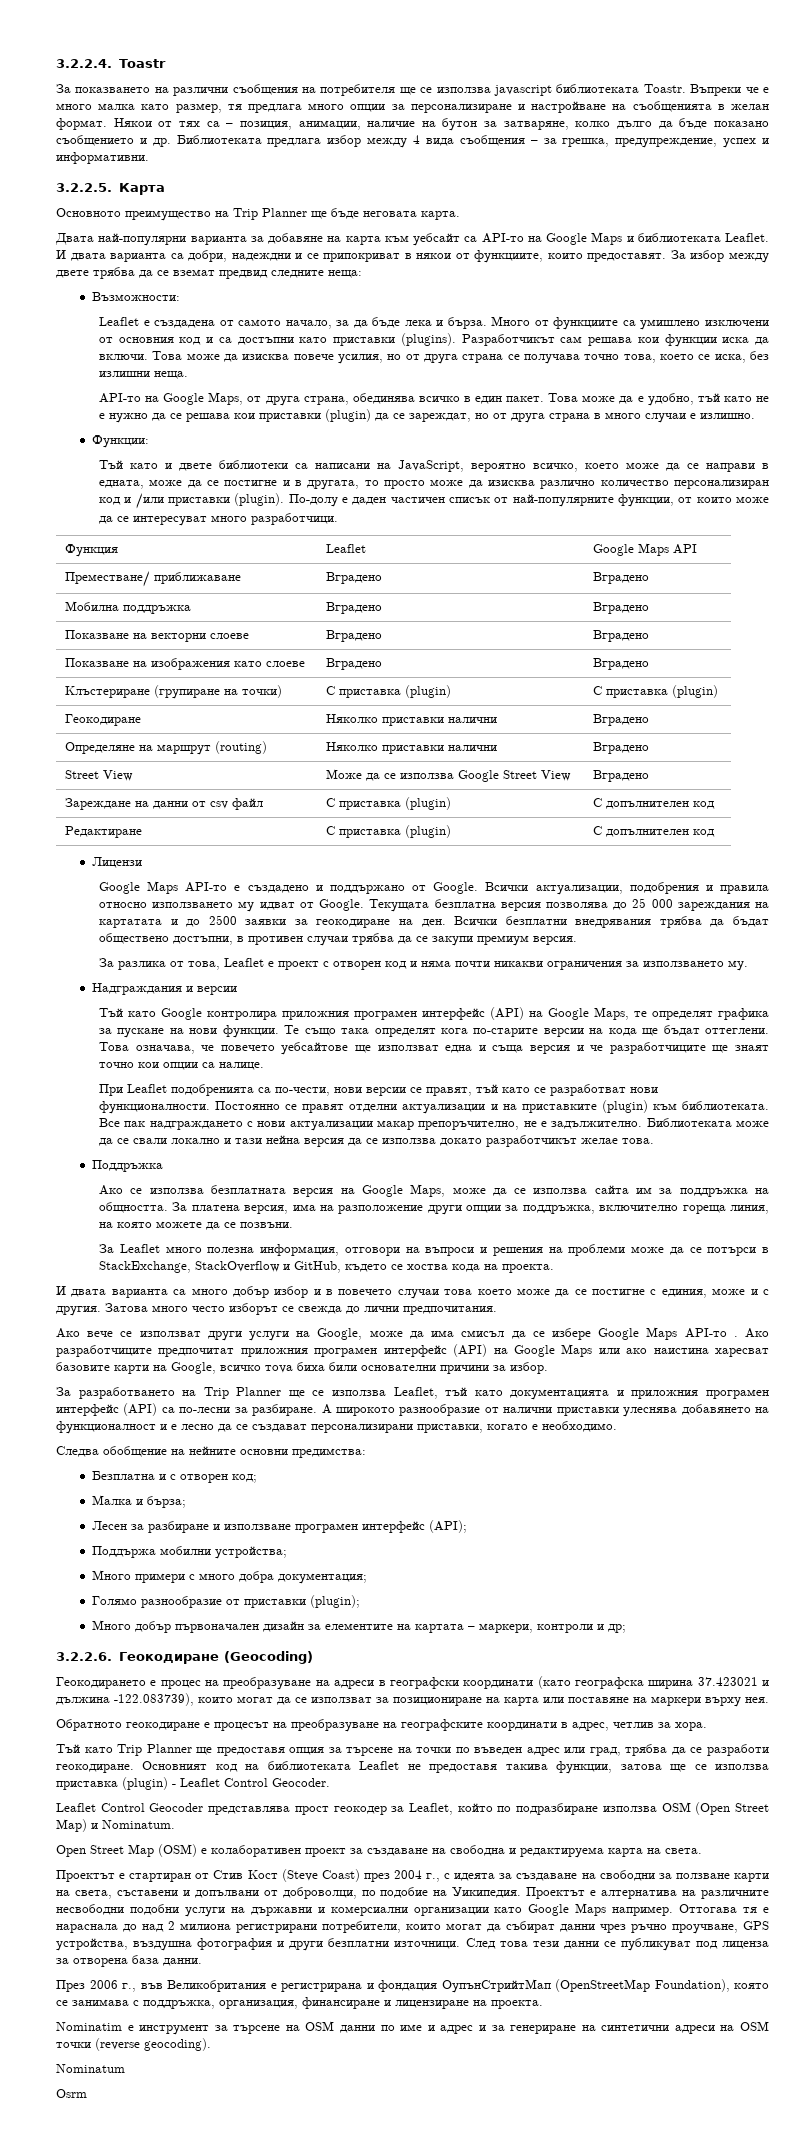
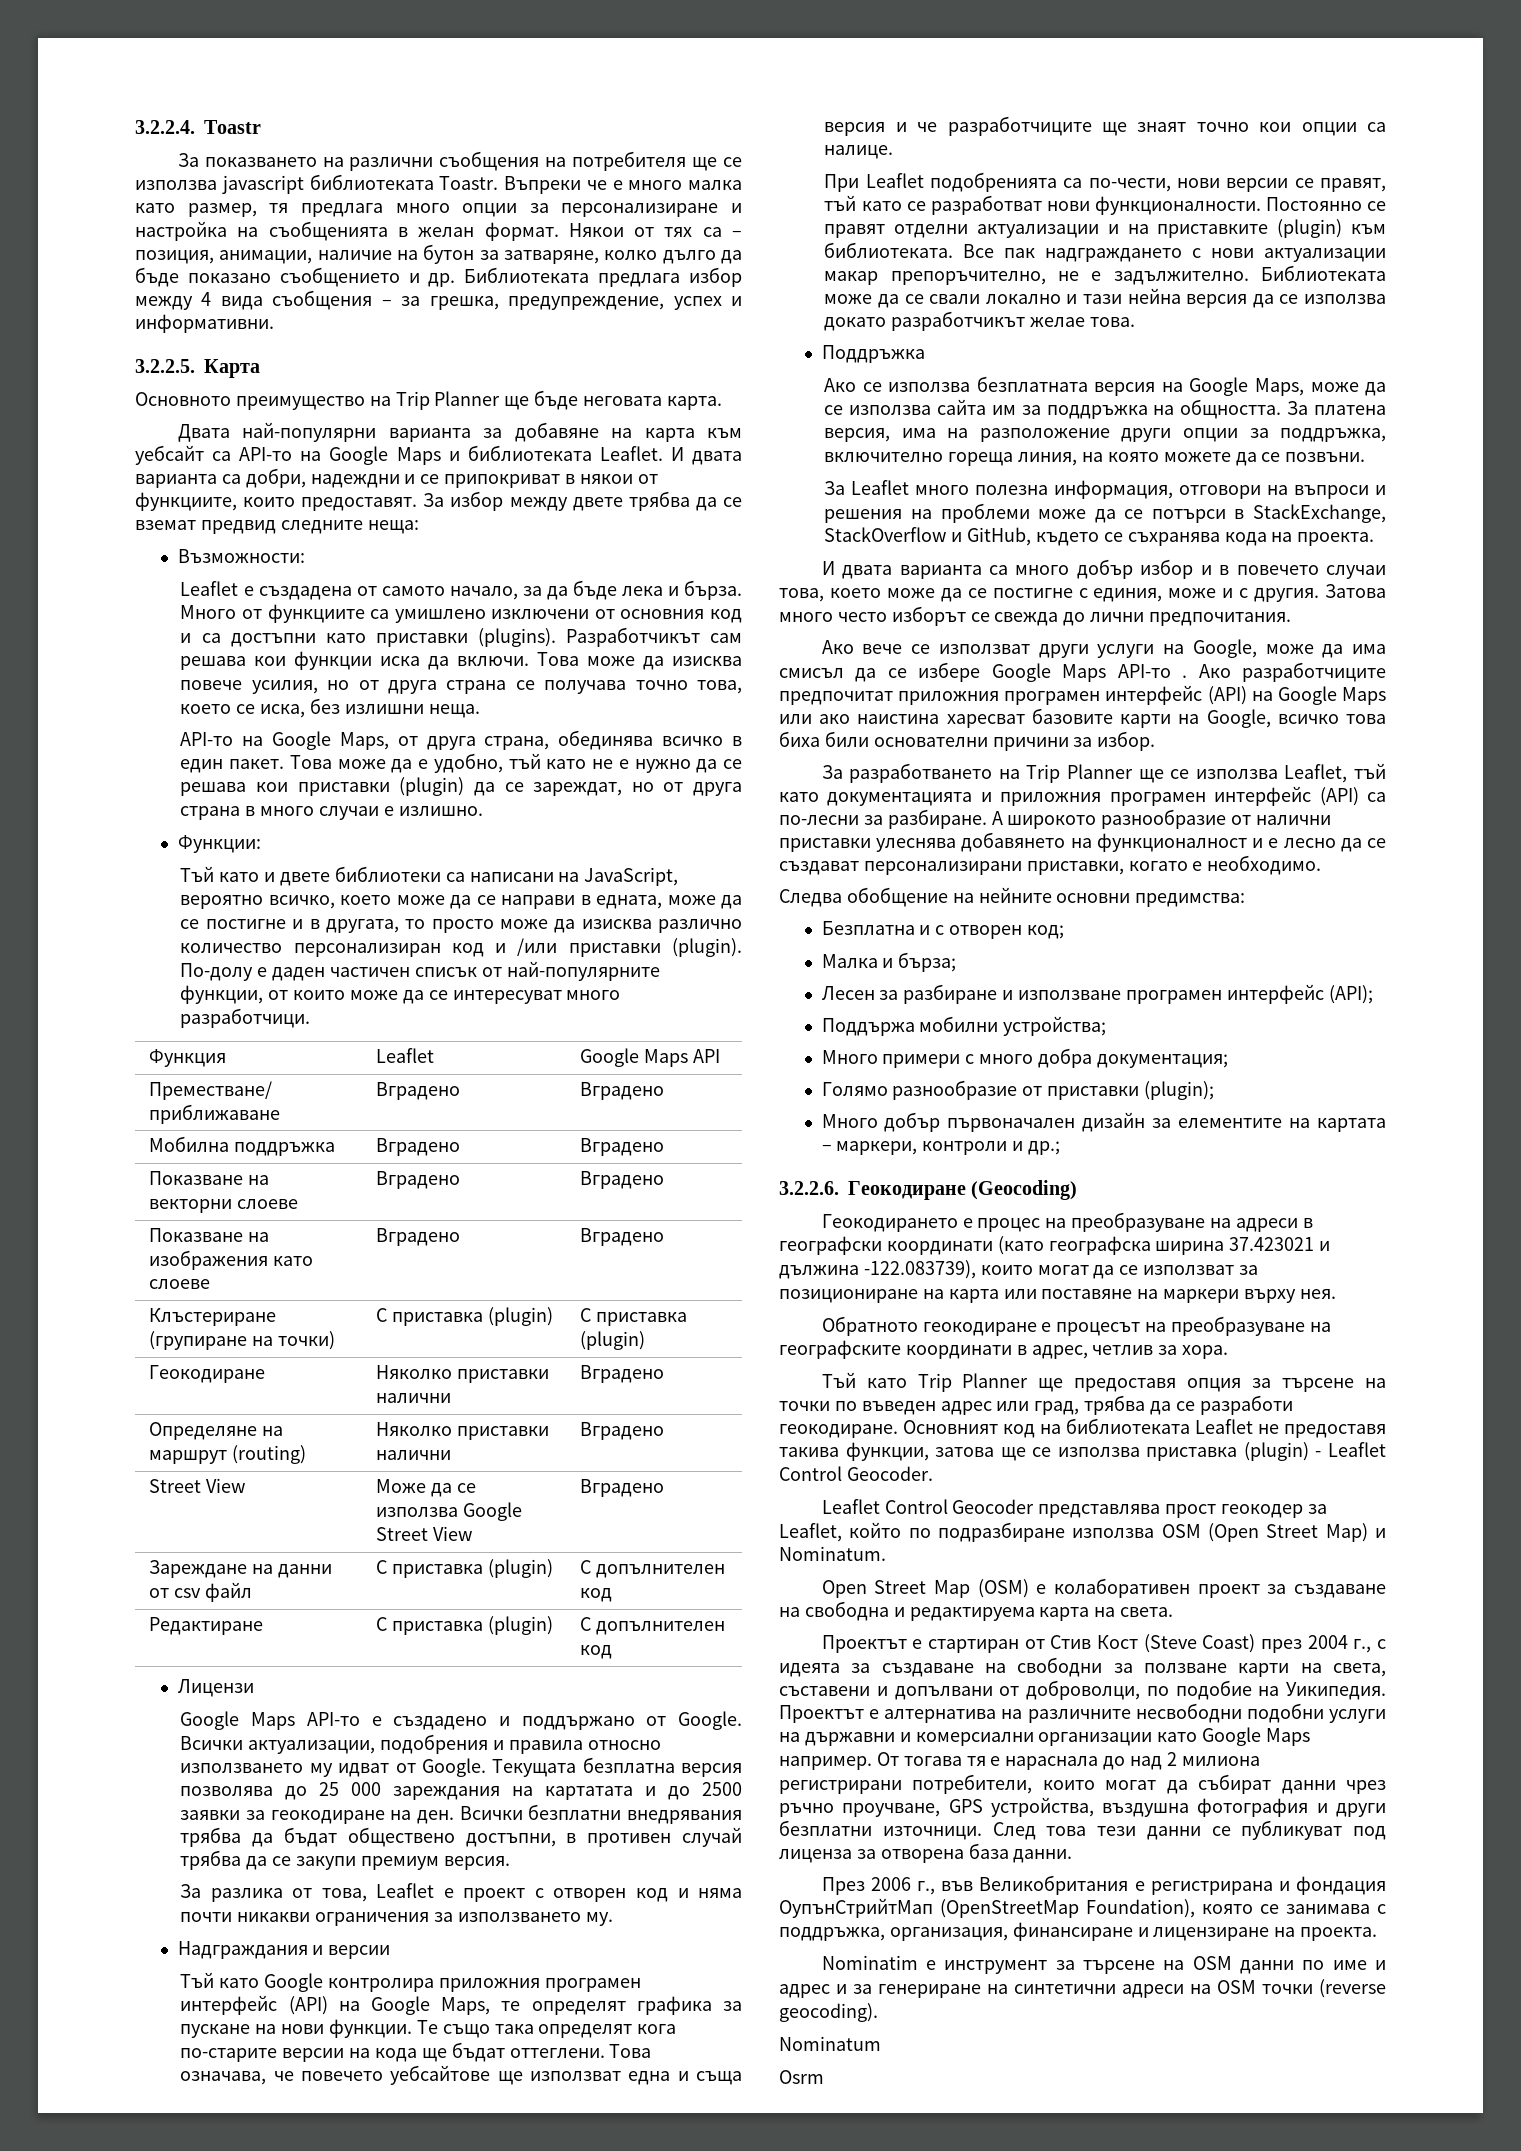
- Въпреки че е много малка като размер, тя предлага много опции за персонализиране и настройване на съобщенията в желан формат.
+ Въпреки че е много малка като размер, тя предлага много опции за персонализиране и настройка на съобщенията в желан формат.
- Всички безплатни внедрявания трябва да бъдат обществено достъпни, в противен случаи трябва да се закупи премиум версия.
+ Всички безплатни внедрявания трябва да бъдат обществено достъпни, в противен случай трябва да се закупи премиум версия.
- За Leaflet много полезна информация, отговори на въпроси и решения на проблеми може да се потърси в StackExchange, StackOverflow и GitHub, където се хоства кода на проекта.
+ За Leaflet много полезна информация, отговори на въпроси и решения на проблеми може да се потърси в StackExchange, StackOverflow и GitHub, където се съхранява кода на проекта.
- И двата варианта са много добър избор и в повечето случаи това което може да се постигне с единия, може и с другия.
+ И двата варианта са много добър избор и в повечето случаи това, което може да се постигне с единия, може и с другия.
- Ако разработчиците предпочитат приложния програмен интерфейс (API) на Google Maps или ако наистина харесват базовите карти на Google, всичкo тova биха били основателни причини за избор.
+ Ако разработчиците предпочитат приложния програмен интерфейс (API) на Google Maps или ако наистина харесват базовите карти на Google, всичкo това биха били основателни причини за избор.
- Много добър първоначален дизайн за елементите на картата – маркери, контроли и др;
+ Много добър първоначален дизайн за елементите на картата – маркери, контроли и др.;
- Оттогава тя е нараснала до над 2 милиона регистрирани потребители, които могат да събират данни чрез ръчно проучване, GPS устройства, въздушна фотография и други безплатни източници.
+ От тогава тя е нараснала до над 2 милиона регистрирани потребители, които могат да събират данни чрез ръчно проучване, GPS устройства, въздушна фотография и други безплатни източници.

